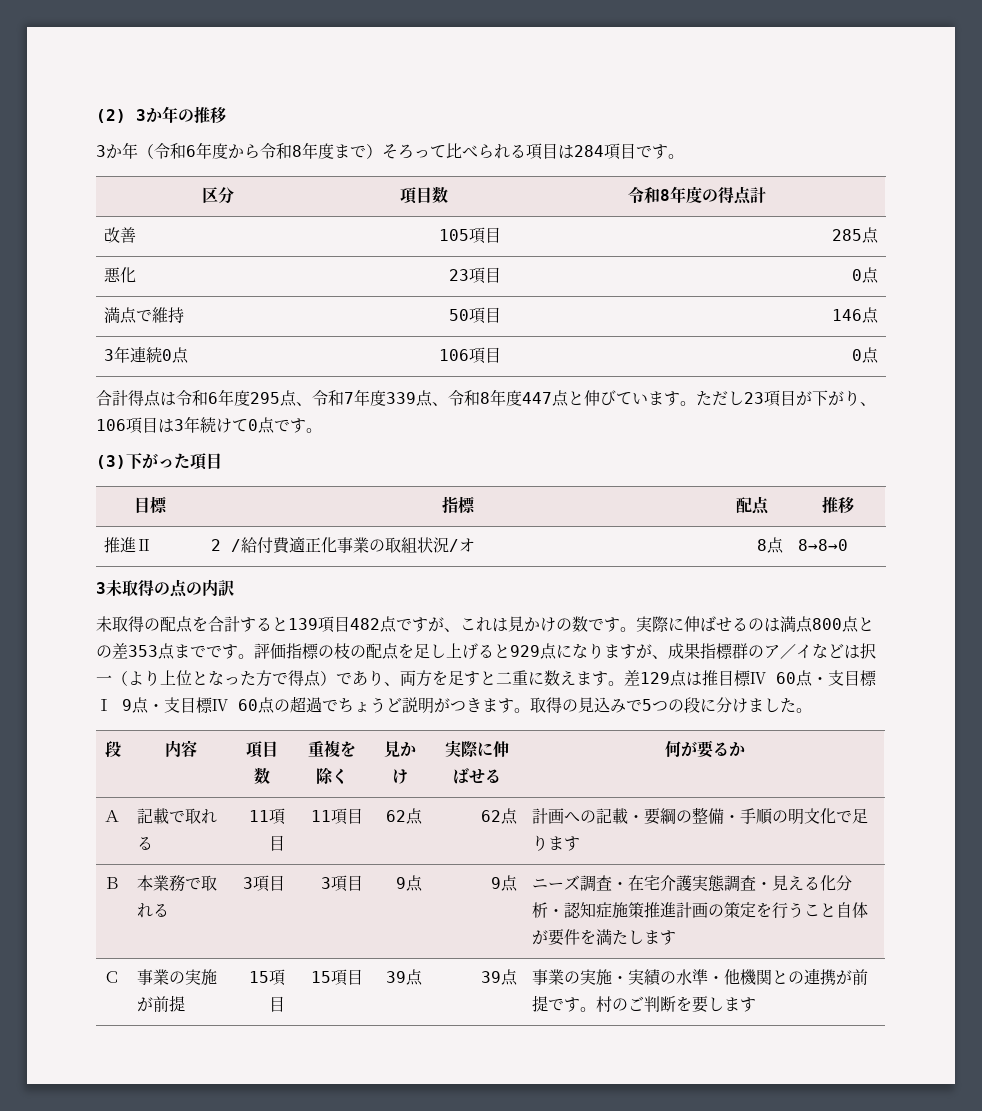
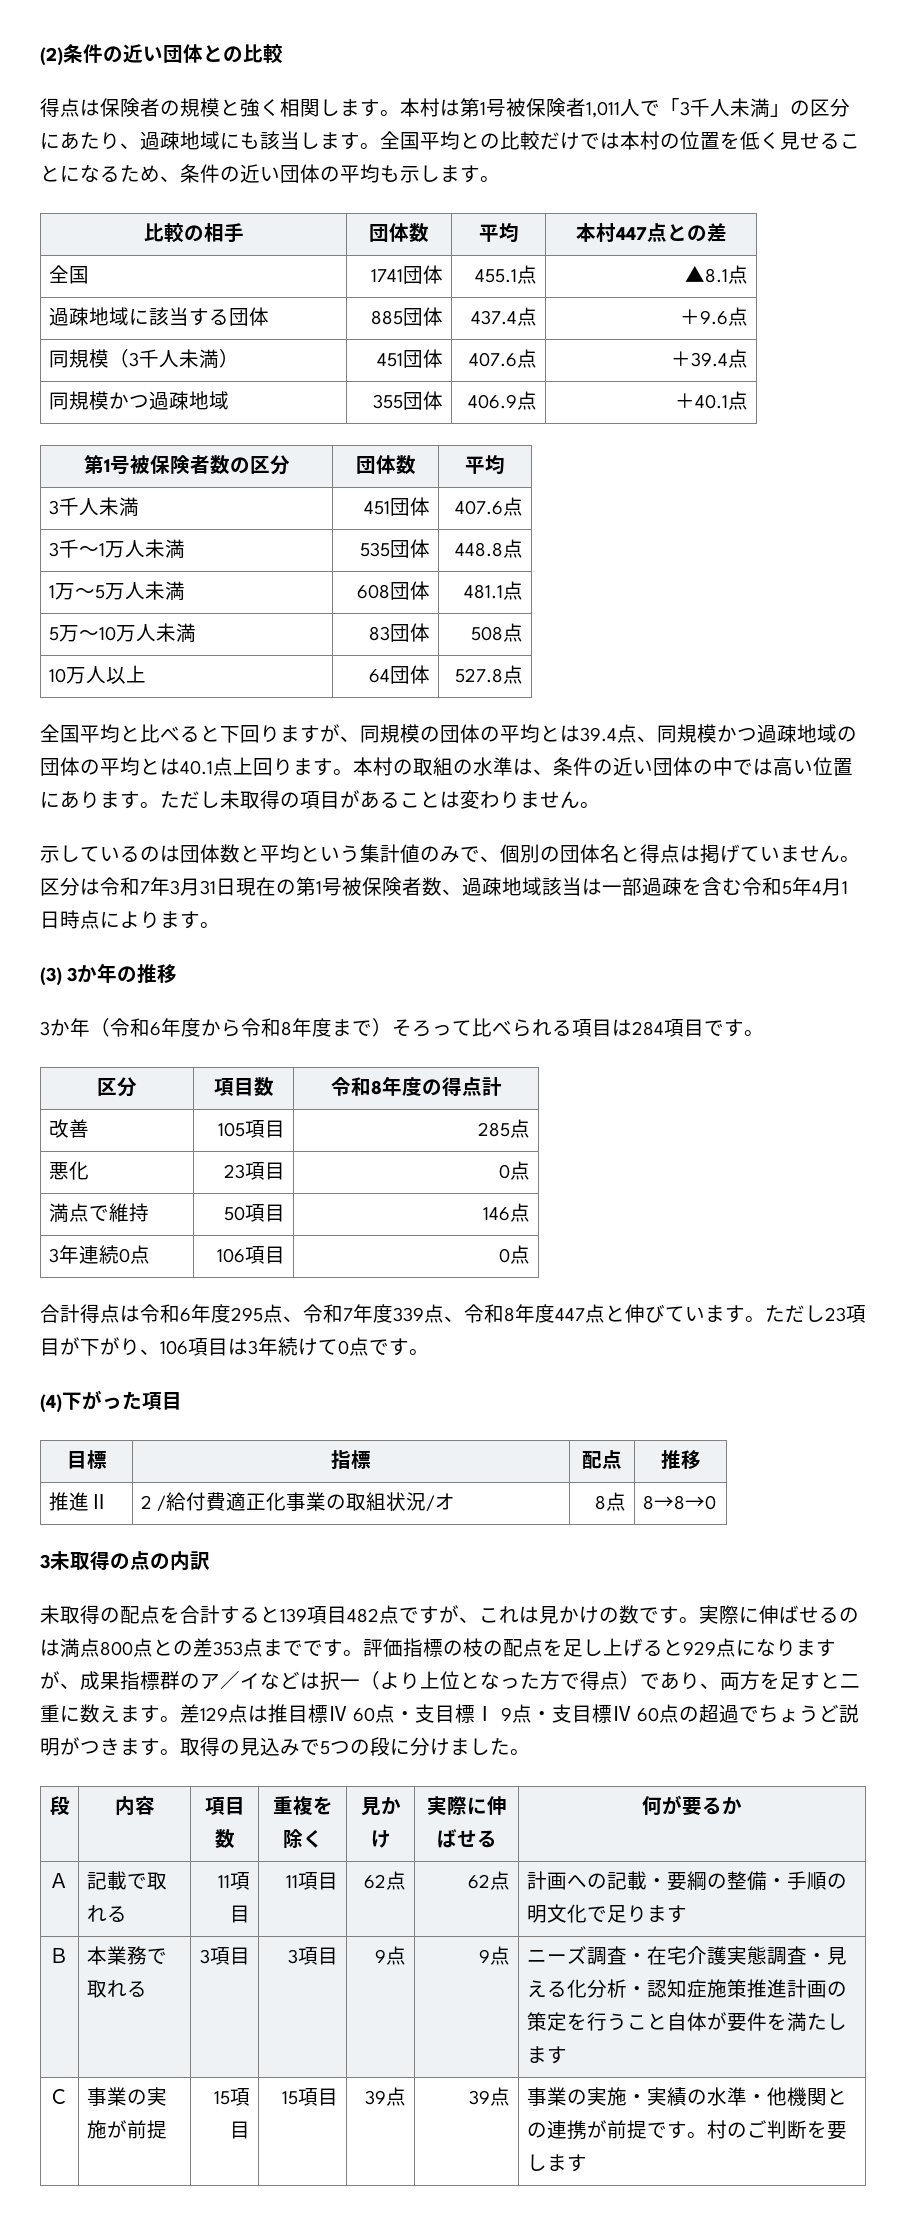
- (2) 3か年の推移
+ (2)条件の近い団体との比較
+ 得点は保険者の規模と強く相関します。本村は第1号被保険者1,011人で「3千人未満」の区分にあたり、過疎地域にも該当します。全国平均との比較だけでは本村の位置を低く見せることになるため、条件の近い団体の平均も示します。
+ 比較の相手 | 団体数 | 平均 | 本村447点との差
+ 全国 | 1741団体 | 455.1点 | ▲8.1点
+ 過疎地域に該当する団体 | 885団体 | 437.4点 | ＋9.6点
+ 同規模（3千人未満） | 451団体 | 407.6点 | ＋39.4点
+ 同規模かつ過疎地域 | 355団体 | 406.9点 | ＋40.1点
+ 第1号被保険者数の区分 | 団体数 | 平均
+ 3千人未満 | 451団体 | 407.6点
+ 3千〜1万人未満 | 535団体 | 448.8点
+ 1万〜5万人未満 | 608団体 | 481.1点
+ 5万〜10万人未満 | 83団体 | 508点
+ 10万人以上 | 64団体 | 527.8点
+ 全国平均と比べると下回りますが、同規模の団体の平均とは39.4点、同規模かつ過疎地域の団体の平均とは40.1点上回ります。本村の取組の水準は、条件の近い団体の中では高い位置にあります。ただし未取得の項目があることは変わりません。
+ 示しているのは団体数と平均という集計値のみで、個別の団体名と得点は掲げていません。区分は令和7年3月31日現在の第1号被保険者数、過疎地域該当は一部過疎を含む令和5年4月1日時点によります。
+ (3) 3か年の推移
- (3)下がった項目
+ (4)下がった項目

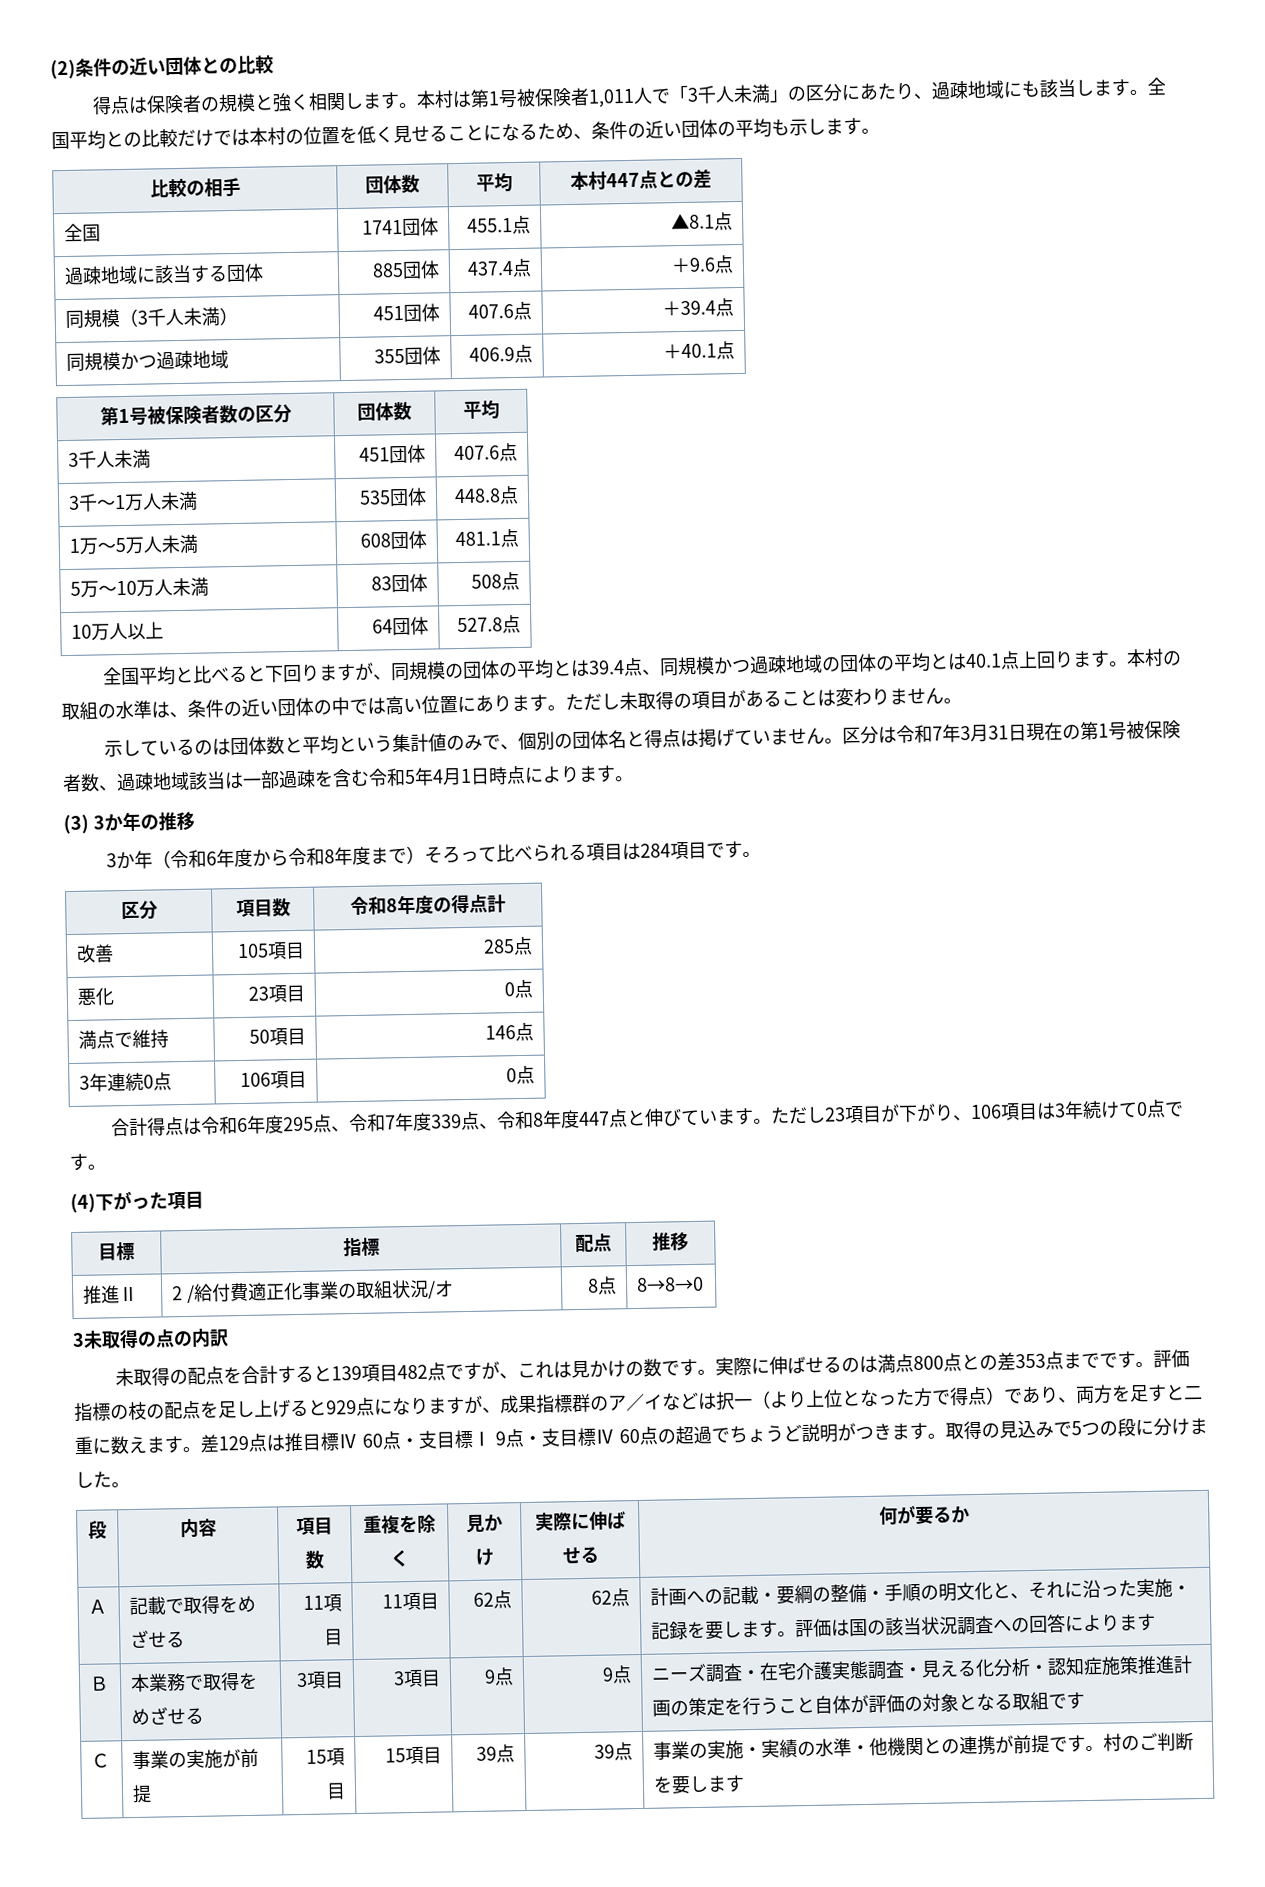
- 記載で取れる
+ 記載で取得をめざせる
- 計画への記載・要綱の整備・手順の明文化で足ります
+ 計画への記載・要綱の整備・手順の明文化と、それに沿った実施・記録を要します。評価は国の該当状況調査への回答によります
- Ｂ | 本業務で取れる | 3項目 | 3項目 | 9点 | 9点 | ニーズ調査・在宅介護実態調査・見える化分析・認知症施策推進計画の策定を行うこと自体が要件を満たします
+ Ｂ | 本業務で取得をめざせる | 3項目 | 3項目 | 9点 | 9点 | ニーズ調査・在宅介護実態調査・見える化分析・認知症施策推進計画の策定を行うこと自体が評価の対象となる取組です

